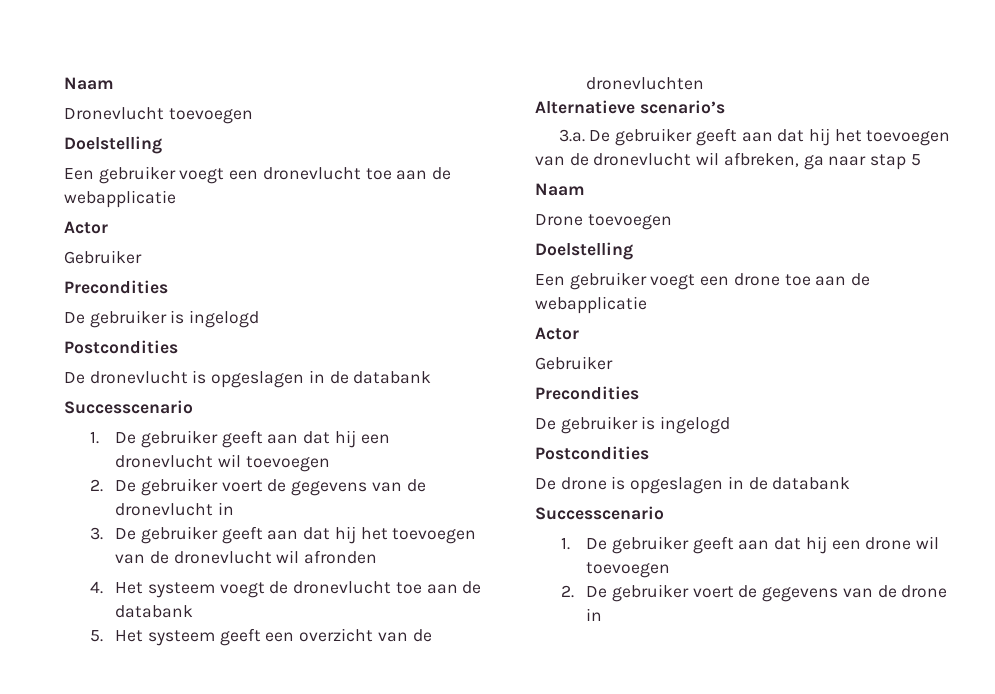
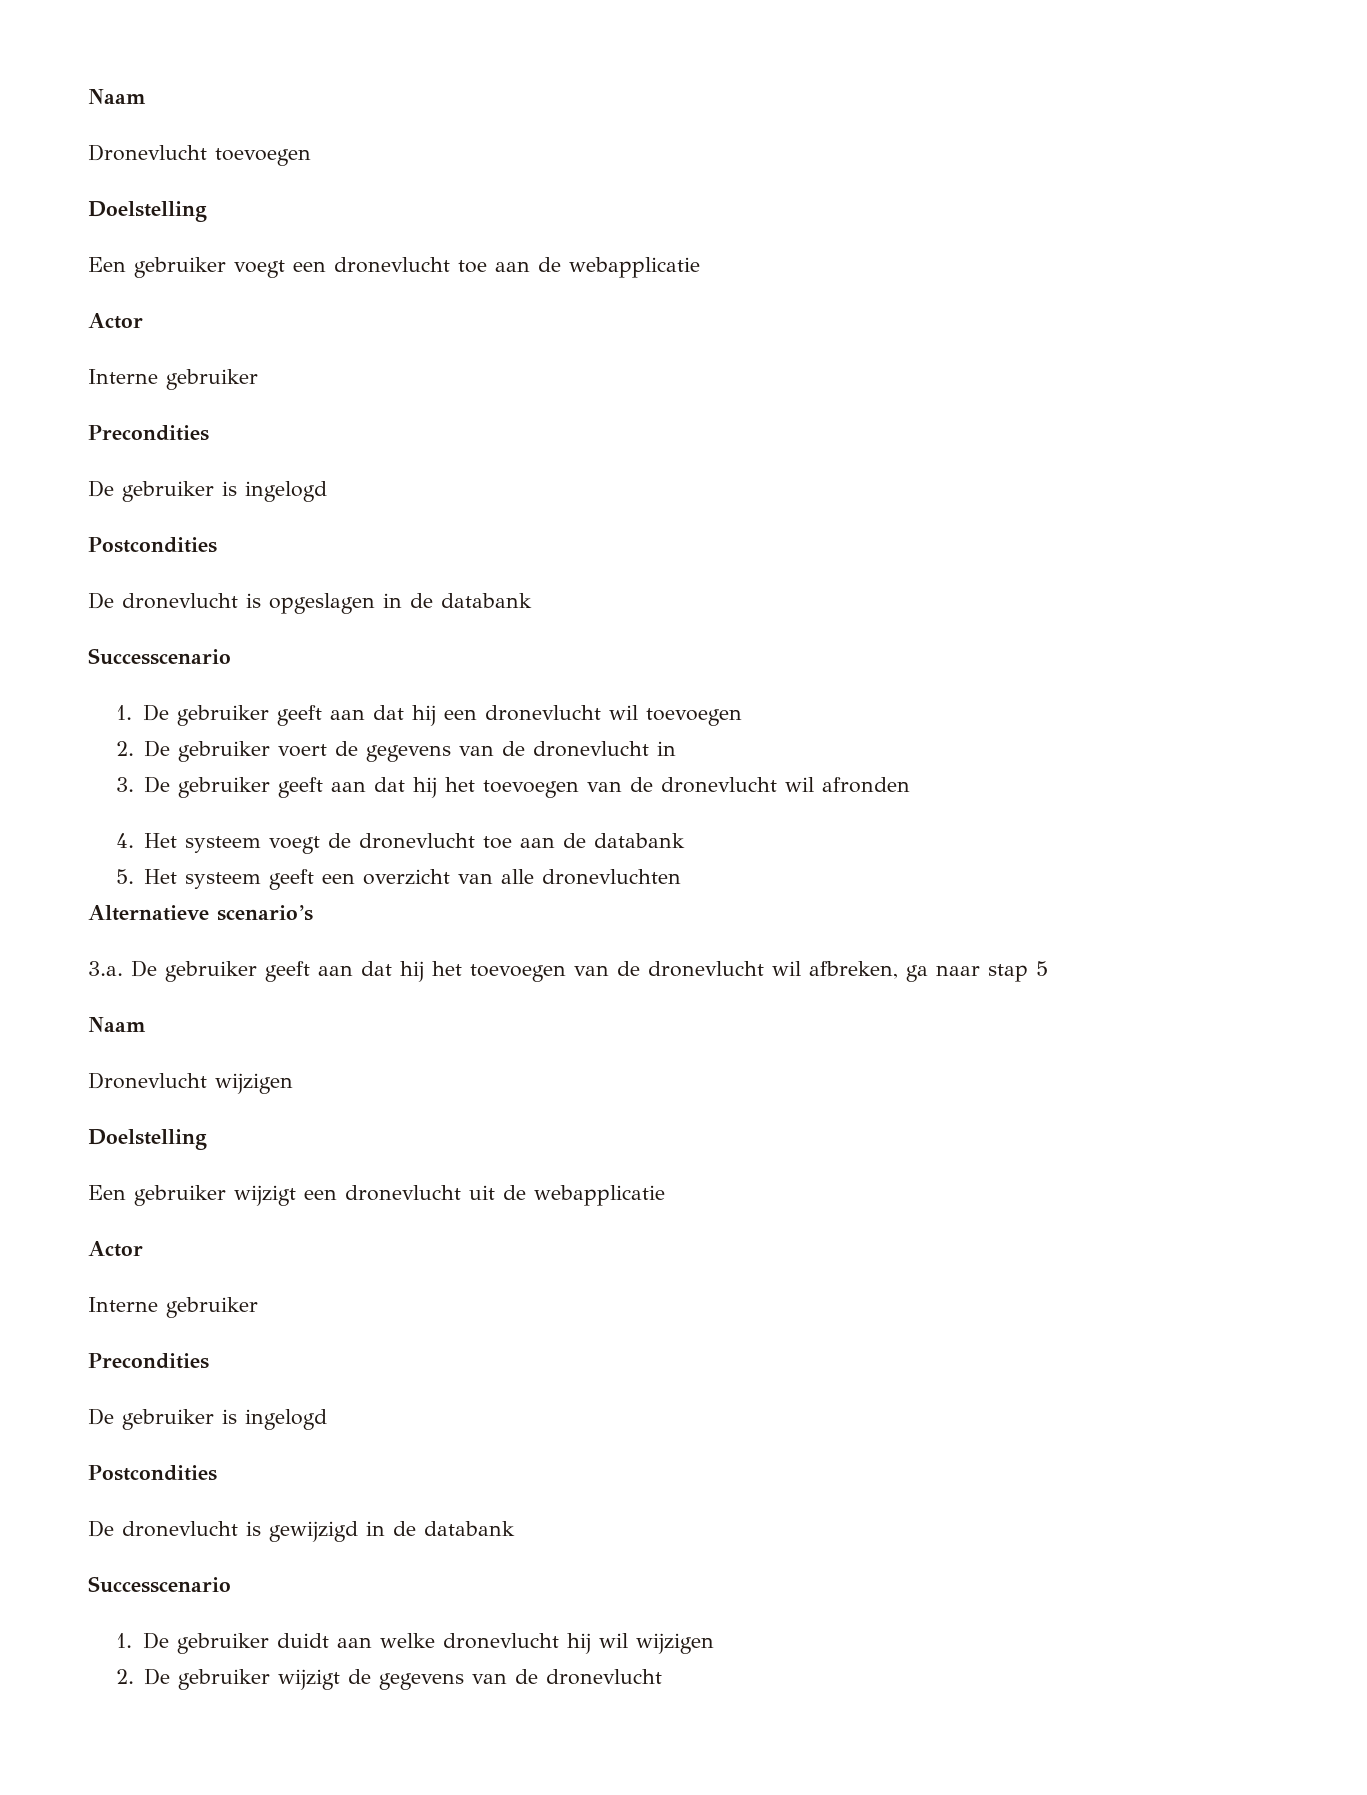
  Een gebruiker voegt een dronevlucht toe aan de webapplicatie
  Actor
- Gebruiker
+ Interne gebruiker
- 5. Het systeem geeft een overzicht van de dronevluchten
+ 5. Het systeem geeft een overzicht van alle dronevluchten
- Drone toevoegen
+ Dronevlucht wijzigen
  Doelstelling
- Een gebruiker voegt een drone toe aan de webapplicatie
+ Een gebruiker wijzigt een dronevlucht uit de webapplicatie
  Actor
- Gebruiker
+ Interne gebruiker
  Precondities
  De gebruiker is ingelogd
  Postcondities
- De drone is opgeslagen in de databank
+ De dronevlucht is gewijzigd in de databank
  Successcenario
- 1. De gebruiker geeft aan dat hij een drone wil toevoegen
- 2. De gebruiker voert de gegevens van de drone in
+ 1. De gebruiker duidt aan welke dronevlucht hij wil wijzigen
+ 2. De gebruiker wijzigt de gegevens van de dronevlucht

